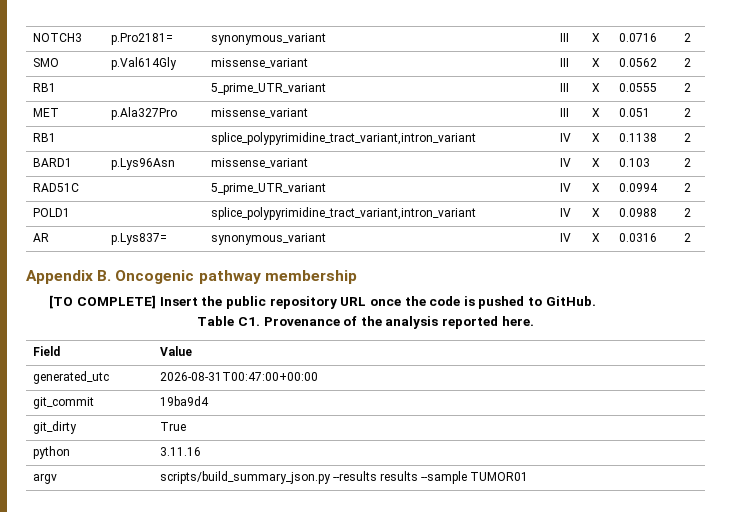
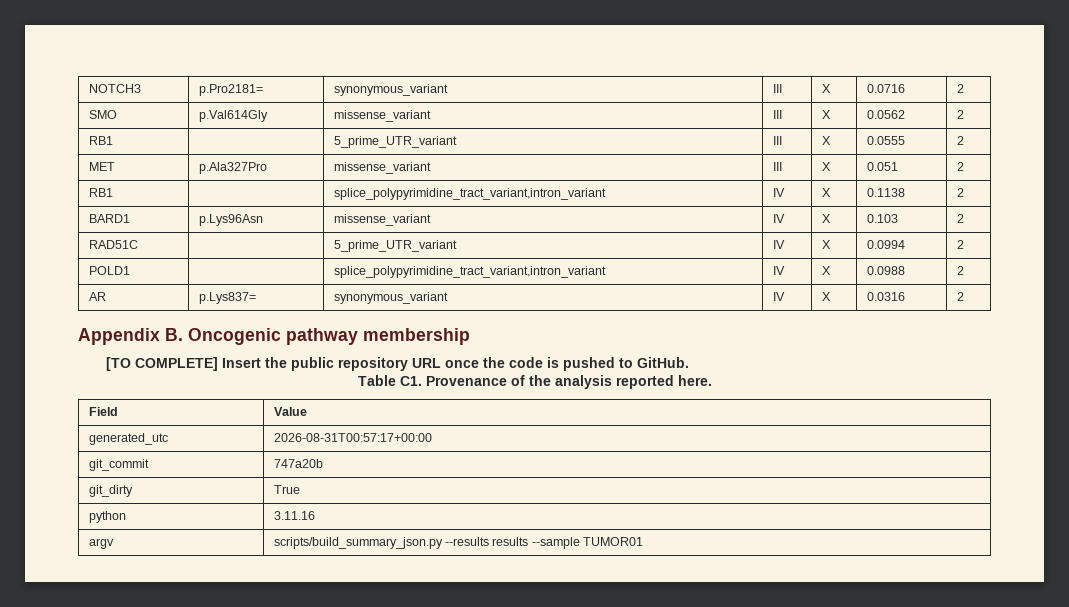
- generated_utc | 2026-08-31T00:47:00+00:00
+ generated_utc | 2026-08-31T00:57:17+00:00
- git_commit | 19ba9d4
+ git_commit | 747a20b

